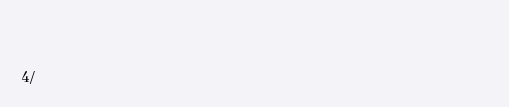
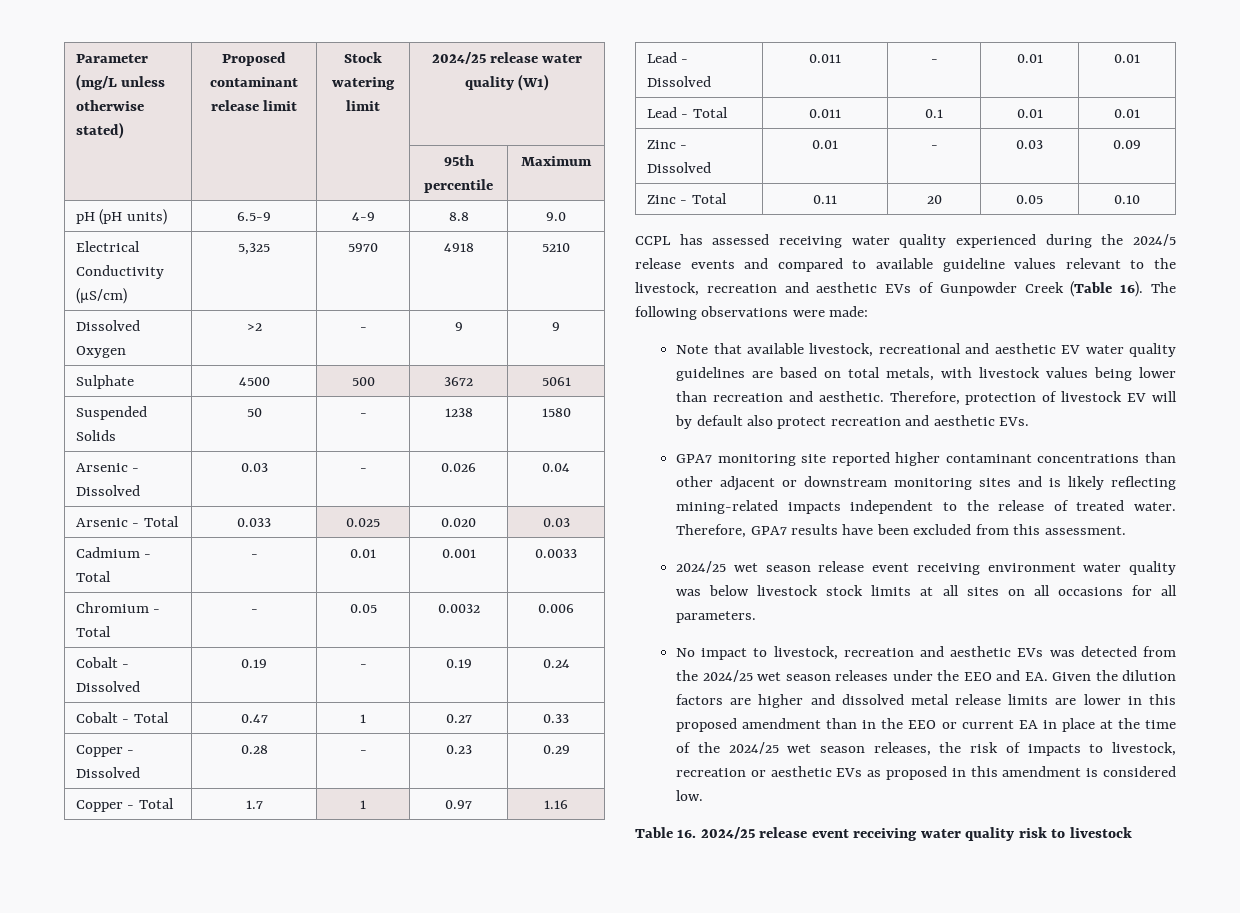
- 4/
+ Parameter (mg/L unless otherwise stated) | Proposed contaminant release limit | Stock watering limit | 2024/25 release water quality (W1)
+ | | | 95th percentile | Maximum
+ pH (pH units) | 6.5-9 | 4-9 | 8.8 | 9.0
+ Electrical Conductivity (µS/cm) | 5,325 | 5970 | 4918 | 5210
+ Dissolved Oxygen | >2 | - | 9 | 9
+ Sulphate | 4500 | 500 | 3672 | 5061
+ Suspended Solids | 50 | - | 1238 | 1580
+ Arsenic - Dissolved | 0.03 | - | 0.026 | 0.04
+ Arsenic - Total | 0.033 | 0.025 | 0.020 | 0.03
+ Cadmium - Total | - | 0.01 | 0.001 | 0.0033
+ Chromium - Total | - | 0.05 | 0.0032 | 0.006
+ Cobalt - Dissolved | 0.19 | - | 0.19 | 0.24
+ Cobalt - Total | 0.47 | 1 | 0.27 | 0.33
+ Copper - Dissolved | 0.28 | - | 0.23 | 0.29
+ Copper - Total | 1.7 | 1 | 0.97 | 1.16
+ Lead - Dissolved | 0.011 | - | 0.01 | 0.01
+ Lead - Total | 0.011 | 0.1 | 0.01 | 0.01
+ Zinc - Dissolved | 0.01 | - | 0.03 | 0.09
+ Zinc - Total | 0.11 | 20 | 0.05 | 0.10
+ CCPL has assessed receiving water quality experienced during the 2024/5 release events and compared to available guideline values relevant to the livestock, recreation and aesthetic EVs of Gunpowder Creek (Table 16). The following observations were made:
+ Note that available livestock, recreational and aesthetic EV water quality guidelines are based on total metals, with livestock values being lower than recreation and aesthetic. Therefore, protection of livestock EV will by default also protect recreation and aesthetic EVs.
+ GPA7 monitoring site reported higher contaminant concentrations than other adjacent or downstream monitoring sites and is likely reflecting mining-related impacts independent to the release of treated water. Therefore, GPA7 results have been excluded from this assessment.
+ 2024/25 wet season release event receiving environment water quality was below livestock stock limits at all sites on all occasions for all parameters.
+ No impact to livestock, recreation and aesthetic EVs was detected from the 2024/25 wet season releases under the EEO and EA. Given the dilution factors are higher and dissolved metal release limits are lower in this proposed amendment than in the EEO or current EA in place at the time of the 2024/25 wet season releases, the risk of impacts to livestock, recreation or aesthetic EVs as proposed in this amendment is considered low.
+ Table 16. 2024/25 release event receiving water quality risk to livestock

